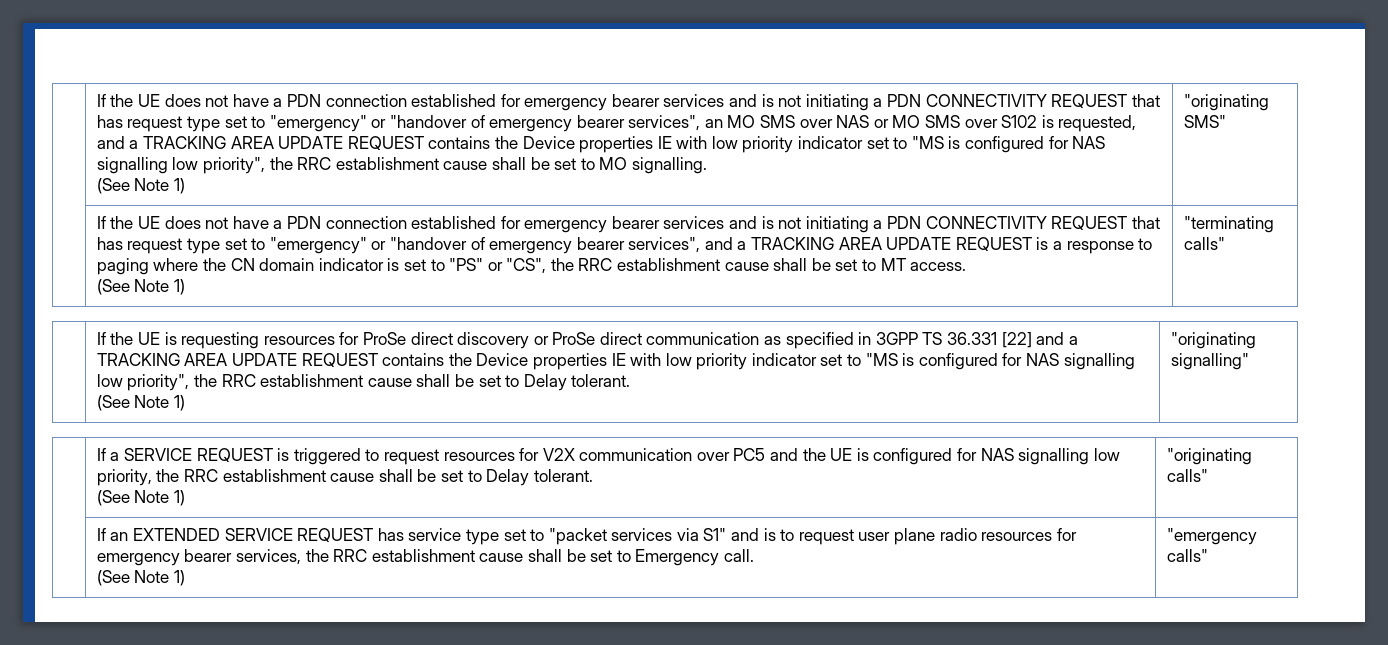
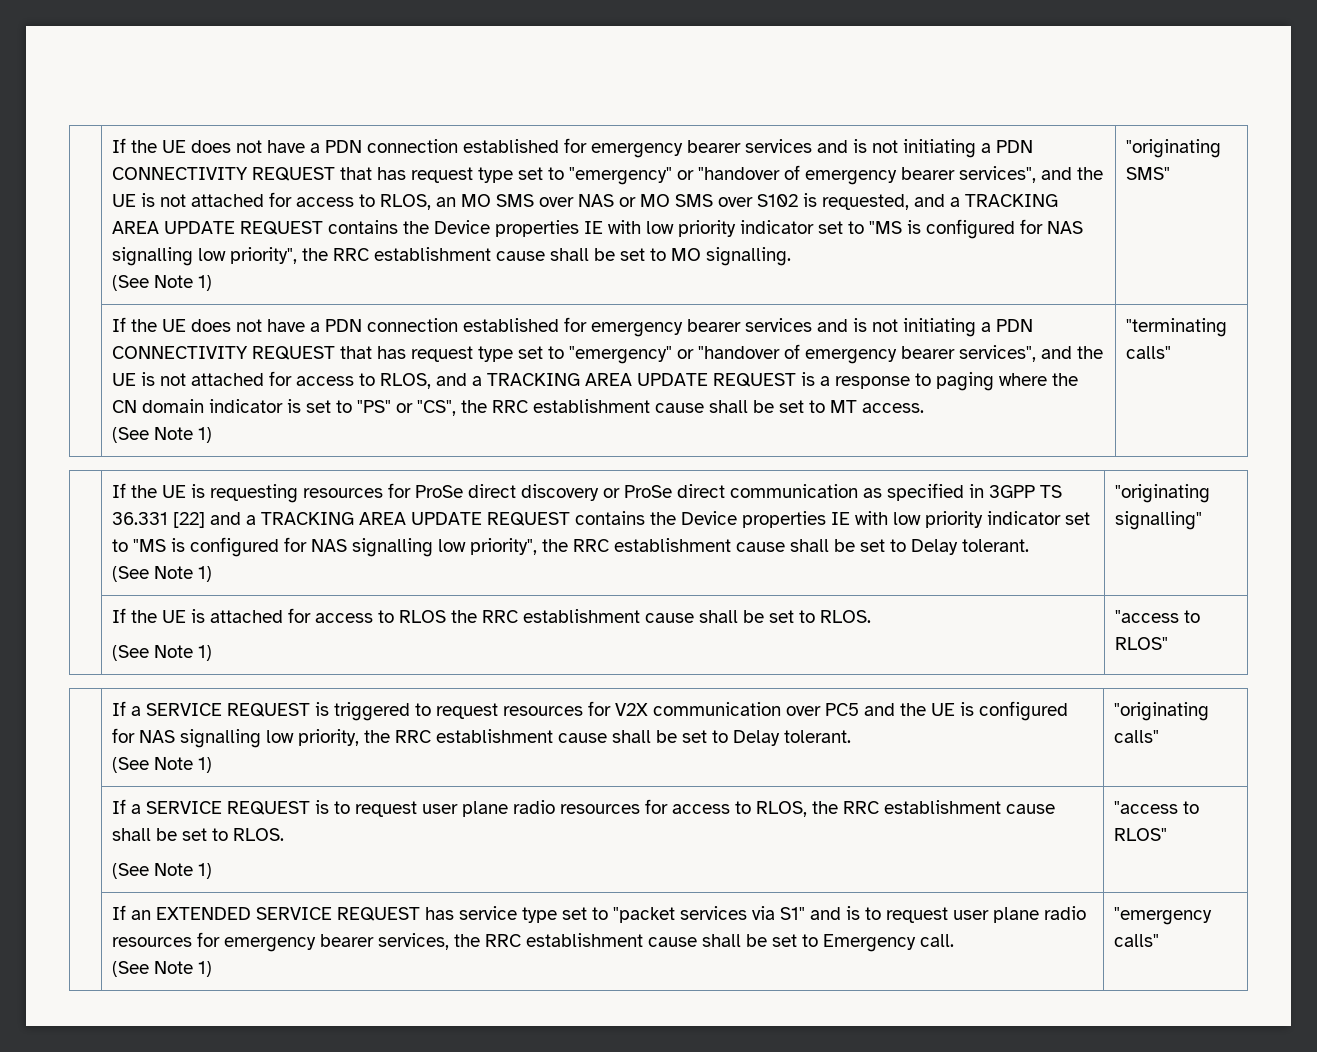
- If the UE does not have a PDN connection established for emergency bearer services and is not initiating a PDN CONNECTIVITY REQUEST that has request type set to "emergency" or "handover of emergency bearer services", an MO SMS over NAS or MO SMS over S102 is requested, and a TRACKING AREA UPDATE REQUEST contains the Device properties IE with low priority indicator set to "MS is configured for NAS signalling low priority", the RRC establishment cause shall be set to MO signalling.
+ If the UE does not have a PDN connection established for emergency bearer services and is not initiating a PDN CONNECTIVITY REQUEST that has request type set to "emergency" or "handover of emergency bearer services", and the UE is not attached for access to RLOS, an MO SMS over NAS or MO SMS over S102 is requested, and a TRACKING AREA UPDATE REQUEST contains the Device properties IE with low priority indicator set to "MS is configured for NAS signalling low priority", the RRC establishment cause shall be set to MO signalling.
- If the UE does not have a PDN connection established for emergency bearer services and is not initiating a PDN CONNECTIVITY REQUEST that has request type set to "emergency" or "handover of emergency bearer services", and a TRACKING AREA UPDATE REQUEST is a response to paging where the CN domain indicator is set to "PS" or "CS", the RRC establishment cause shall be set to MT access.
+ If the UE does not have a PDN connection established for emergency bearer services and is not initiating a PDN CONNECTIVITY REQUEST that has request type set to "emergency" or "handover of emergency bearer services", and the UE is not attached for access to RLOS, and a TRACKING AREA UPDATE REQUEST is a response to paging where the CN domain indicator is set to "PS" or "CS", the RRC establishment cause shall be set to MT access.
+ | If the UE is attached for access to RLOS the RRC establishment cause shall be set to RLOS.
+ (See Note 1) | "access to RLOS"
+ | If a SERVICE REQUEST is to request user plane radio resources for access to RLOS, the RRC establishment cause shall be set to RLOS.
+ (See Note 1) | "access to RLOS"

